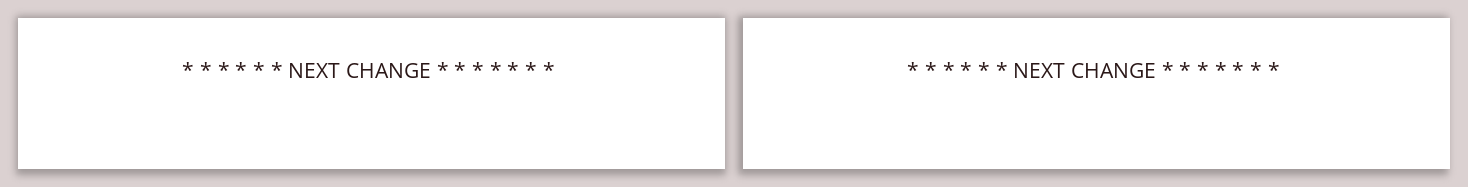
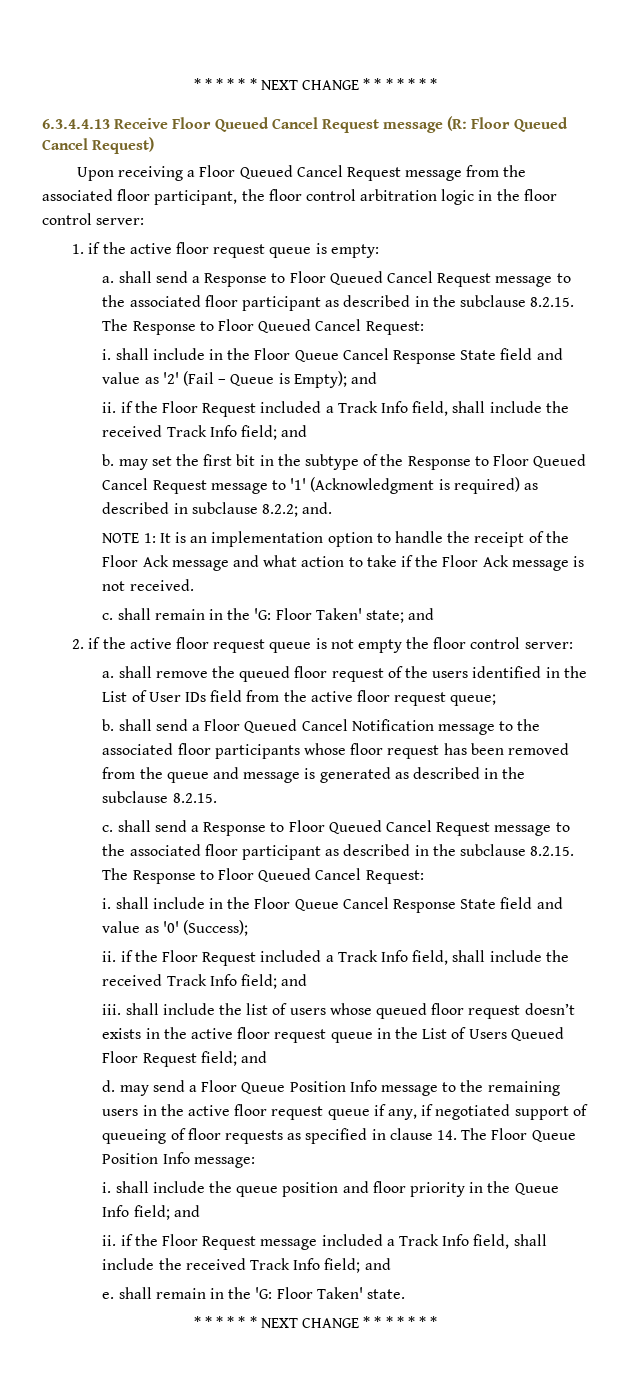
+ 6.3.4.4.13 Receive Floor Queued Cancel Request message (R: Floor Queued Cancel Request)
+ Upon receiving a Floor Queued Cancel Request message from the associated floor participant, the floor control arbitration logic in the floor control server:
+ 1. if the active floor request queue is empty:
+ a. shall send a Response to Floor Queued Cancel Request message to the associated floor participant as described in the subclause 8.2.15. The Response to Floor Queued Cancel Request:
+ i. shall include in the Floor Queue Cancel Response State field and value as '2' (Fail – Queue is Empty); and
+ ii. if the Floor Request included a Track Info field, shall include the received Track Info field; and
+ b. may set the first bit in the subtype of the Response to Floor Queued Cancel Request message to '1' (Acknowledgment is required) as described in subclause 8.2.2; and.
+ NOTE 1: It is an implementation option to handle the receipt of the Floor Ack message and what action to take if the Floor Ack message is not received.
+ c. shall remain in the 'G: Floor Taken' state; and
+ 2. if the active floor request queue is not empty the floor control server:
+ a. shall remove the queued floor request of the users identified in the List of User IDs field from the active floor request queue;
+ b. shall send a Floor Queued Cancel Notification message to the associated floor participants whose floor request has been removed from the queue and message is generated as described in the subclause 8.2.15.
+ c. shall send a Response to Floor Queued Cancel Request message to the associated floor participant as described in the subclause 8.2.15. The Response to Floor Queued Cancel Request:
+ i. shall include in the Floor Queue Cancel Response State field and value as '0' (Success);
+ ii. if the Floor Request included a Track Info field, shall include the received Track Info field; and
+ iii. shall include the list of users whose queued floor request doesn’t exists in the active floor request queue in the List of Users Queued Floor Request field; and
+ d. may send a Floor Queue Position Info message to the remaining users in the active floor request queue if any, if negotiated support of queueing of floor requests as specified in clause 14. The Floor Queue Position Info message:
+ i. shall include the queue position and floor priority in the Queue Info field; and
+ ii. if the Floor Request message included a Track Info field, shall include the received Track Info field; and
+ e. shall remain in the 'G: Floor Taken' state.

